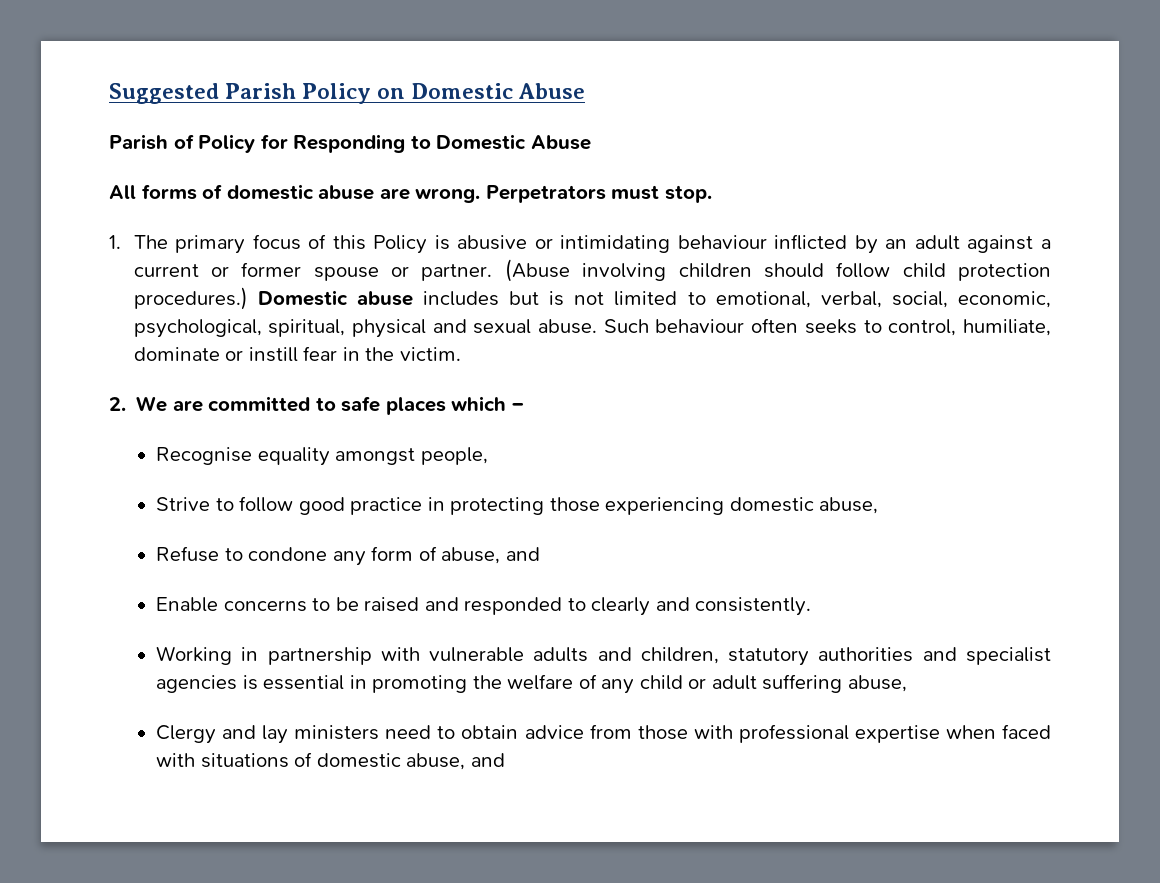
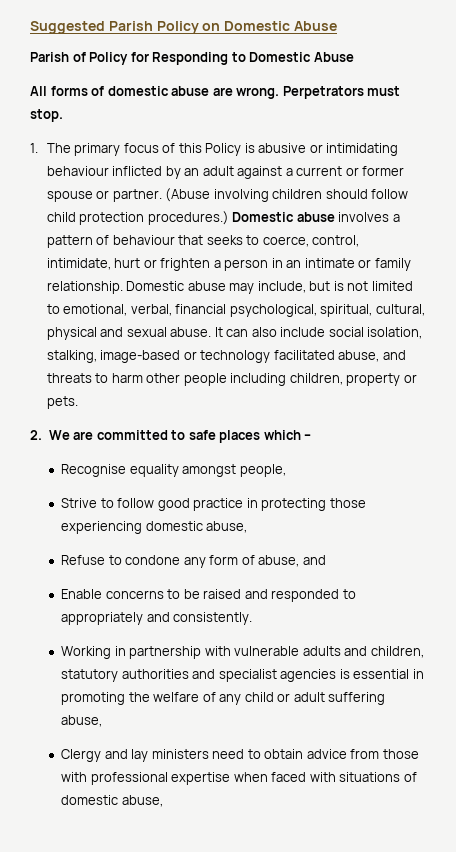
- Domestic abuse includes but is not limited to emotional, verbal, social, economic, psychological, spiritual, physical and sexual abuse.
+ Domestic abuse involves a pattern of behaviour that seeks to coerce, control, intimidate, hurt or frighten a person in an intimate or family relationship. Domestic abuse may include, but is not limited to emotional, verbal, financial psychological, spiritual, cultural, physical and sexual abuse.
- Such behaviour often seeks to control, humiliate, dominate or instill fear in the victim.
+ It can also include social isolation, stalking, image-based or technology facilitated abuse, and threats to harm other people including children, property or pets.
- Enable concerns to be raised and responded to clearly and consistently.
+ Enable concerns to be raised and responded to appropriately and consistently.
- Clergy and lay ministers need to obtain advice from those with professional expertise when faced with situations of domestic abuse, and
+ Clergy and lay ministers need to obtain advice from those with professional expertise when faced with situations of domestic abuse,

